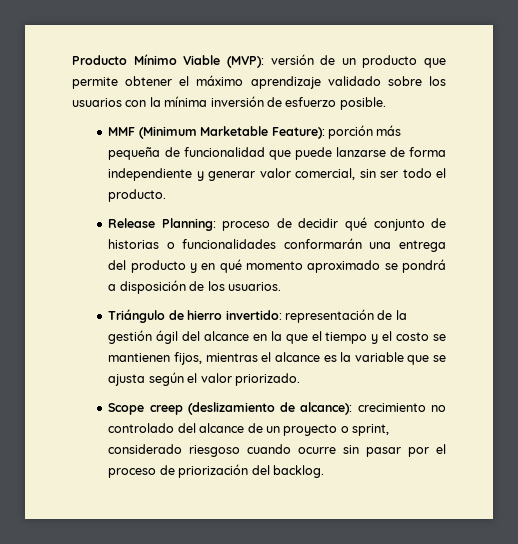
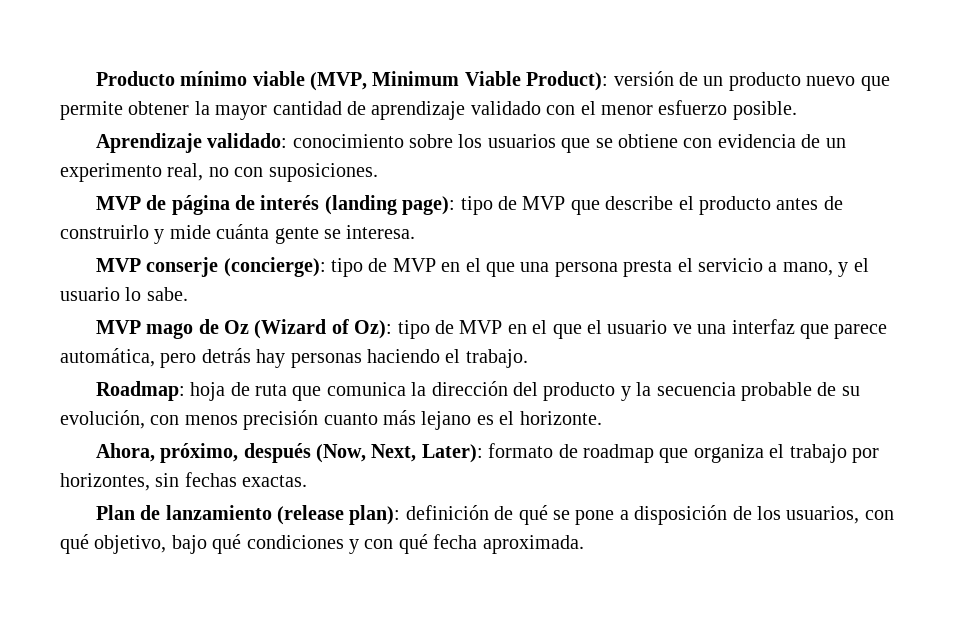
- Producto Mínimo Viable (MVP): versión de un producto que permite obtener el máximo aprendizaje validado sobre los usuarios con la mínima inversión de esfuerzo posible.
- MMF (Minimum Marketable Feature): porción más pequeña de funcionalidad que puede lanzarse de forma independiente y generar valor comercial, sin ser todo el producto.
- Release Planning: proceso de decidir qué conjunto de historias o funcionalidades conformarán una entrega del producto y en qué momento aproximado se pondrá a disposición de los usuarios.
- Triángulo de hierro invertido: representación de la gestión ágil del alcance en la que el tiempo y el costo se mantienen fijos, mientras el alcance es la variable que se ajusta según el valor priorizado.
- Scope creep (deslizamiento de alcance): crecimiento no controlado del alcance de un proyecto o sprint, considerado riesgoso cuando ocurre sin pasar por el proceso de priorización del backlog.
+ Producto mínimo viable (MVP, Minimum Viable Product): versión de un producto nuevo que permite obtener la mayor cantidad de aprendizaje validado con el menor esfuerzo posible.
+ Aprendizaje validado: conocimiento sobre los usuarios que se obtiene con evidencia de un experimento real, no con suposiciones.
+ MVP de página de interés (landing page): tipo de MVP que describe el producto antes de construirlo y mide cuánta gente se interesa.
+ MVP conserje (concierge): tipo de MVP en el que una persona presta el servicio a mano, y el usuario lo sabe.
+ MVP mago de Oz (Wizard of Oz): tipo de MVP en el que el usuario ve una interfaz que parece automática, pero detrás hay personas haciendo el trabajo.
+ Roadmap: hoja de ruta que comunica la dirección del producto y la secuencia probable de su evolución, con menos precisión cuanto más lejano es el horizonte.
+ Ahora, próximo, después (Now, Next, Later): formato de roadmap que organiza el trabajo por horizontes, sin fechas exactas.
+ Plan de lanzamiento (release plan): definición de qué se pone a disposición de los usuarios, con qué objetivo, bajo qué condiciones y con qué fecha aproximada.

